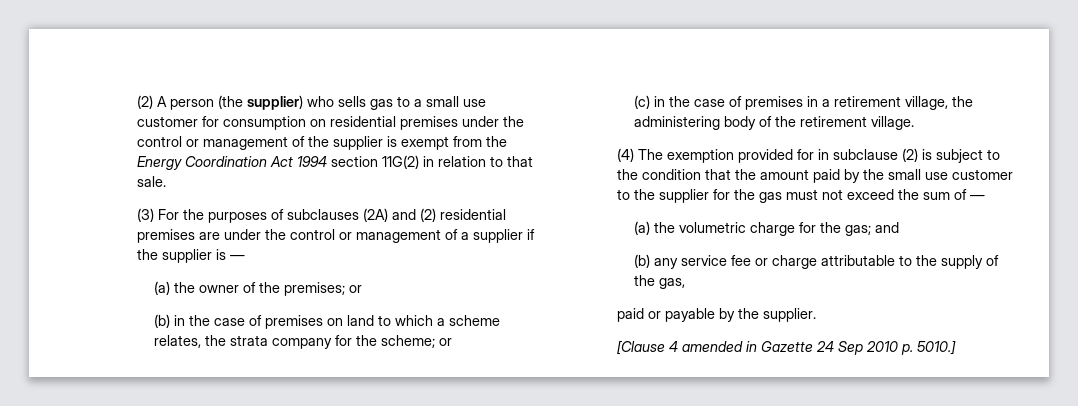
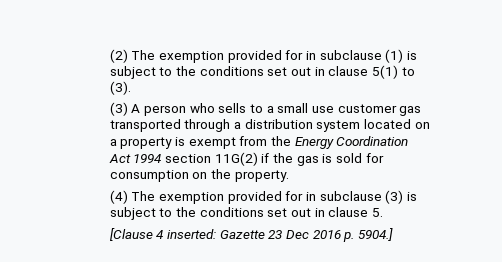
- (2) A person (the supplier) who sells gas to a small use customer for consumption on residential premises under the control or management of the supplier is exempt from the Energy Coordination Act 1994 section 11G(2) in relation to that sale.
- (3) For the purposes of subclauses (2A) and (2) residential premises are under the control or management of a supplier if the supplier is —
- (a) the owner of the premises; or
- (b) in the case of premises on land to which a scheme relates, the strata company for the scheme; or
- (c) in the case of premises in a retirement village, the administering body of the retirement village.
+ (2) The exemption provided for in subclause (1) is subject to the conditions set out in clause 5(1) to (3).
+ (3) A person who sells to a small use customer gas transported through a distribution system located on a property is exempt from the Energy Coordination Act 1994 section 11G(2) if the gas is sold for consumption on the property.
- (4) The exemption provided for in subclause (2) is subject to the condition that the amount paid by the small use customer to the supplier for the gas must not exceed the sum of —
- (a) the volumetric charge for the gas; and
- (b) any service fee or charge attributable to the supply of the gas,
- paid or payable by the supplier.
- [Clause 4 amended in Gazette 24 Sep 2010 p. 5010.]
+ (4) The exemption provided for in subclause (3) is subject to the conditions set out in clause 5.
+ [Clause 4 inserted: Gazette 23 Dec 2016 p. 5904.]

